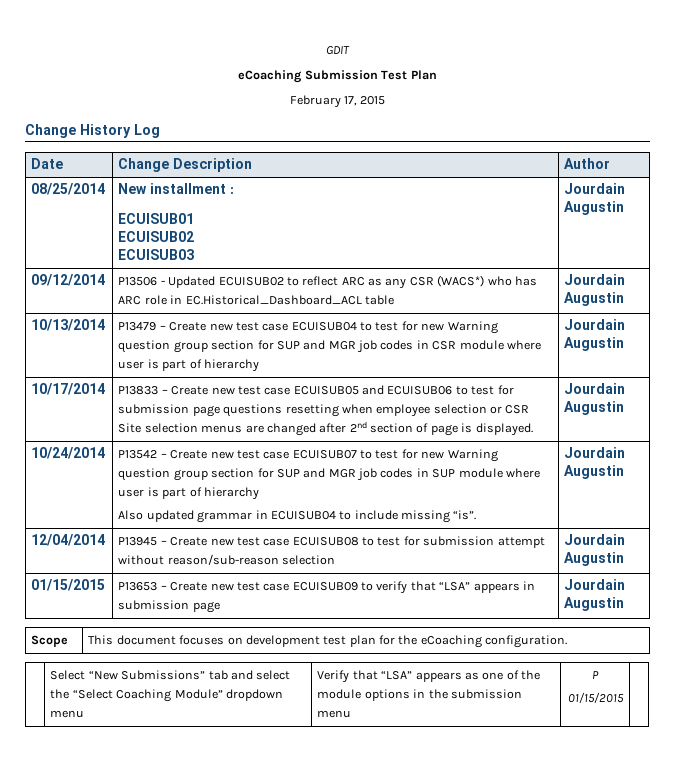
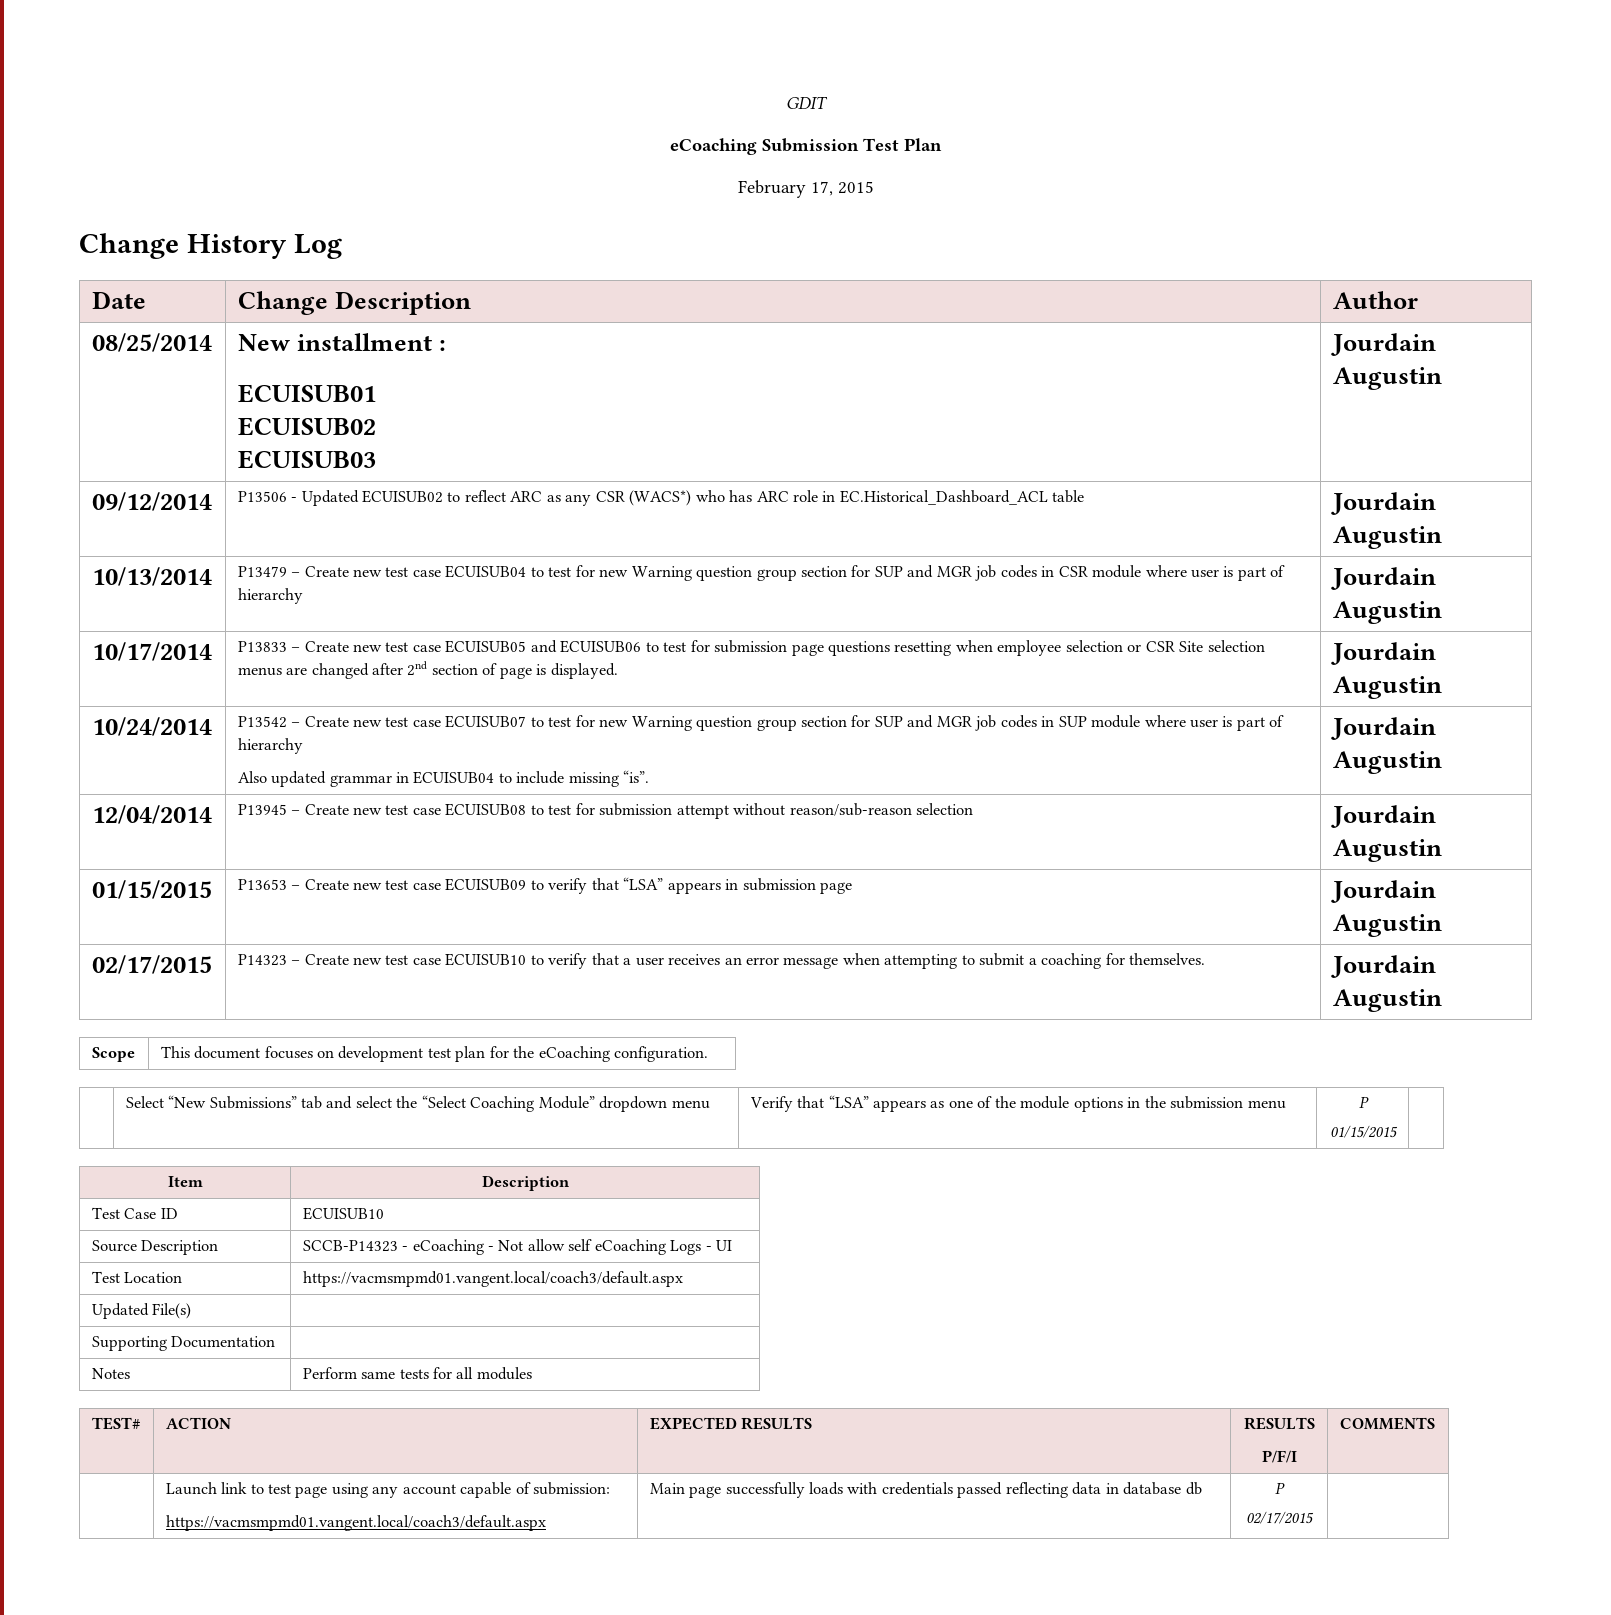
+ 02/17/2015 | P14323 – Create new test case ECUISUB10 to verify that a user receives an error message when attempting to submit a coaching for themselves. | Jourdain Augustin
+ Item | Description
+ Test Case ID | ECUISUB10
+ Source Description | SCCB-P14323 - eCoaching - Not allow self eCoaching Logs - UI
+ Test Location | https://vacmsmpmd01.vangent.local/coach3/default.aspx
+ Updated File(s) |
+ Supporting Documentation |
+ Notes | Perform same tests for all modules
+ TEST# | ACTION | EXPECTED RESULTS | RESULTS
+ P/F/I | COMMENTS
+ | Launch link to test page using any account capable of submission:
+ https://vacmsmpmd01.vangent.local/coach3/default.aspx | Main page successfully loads with credentials passed reflecting data in database db | P
+ 02/17/2015 |

